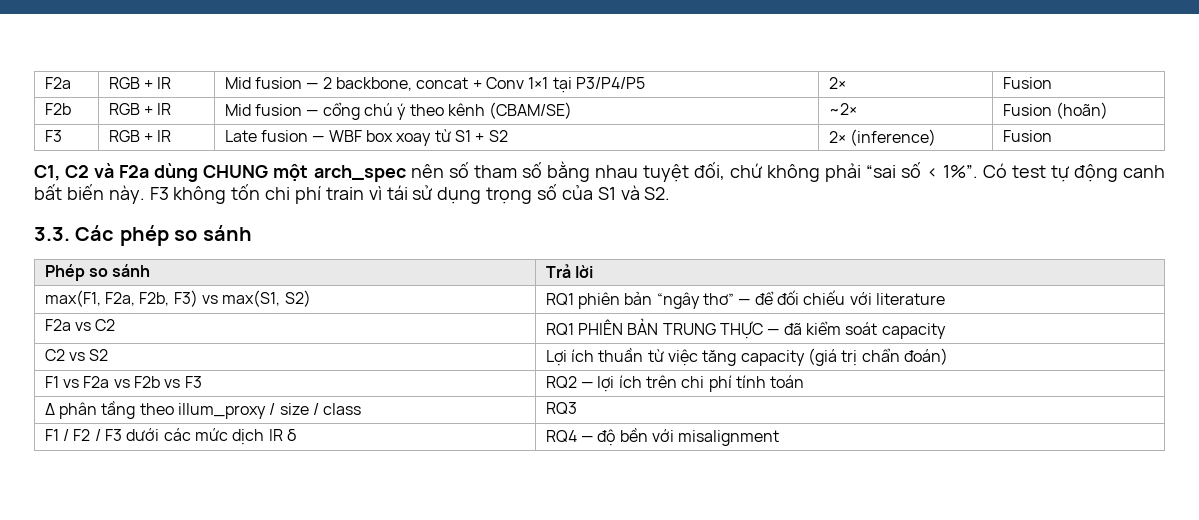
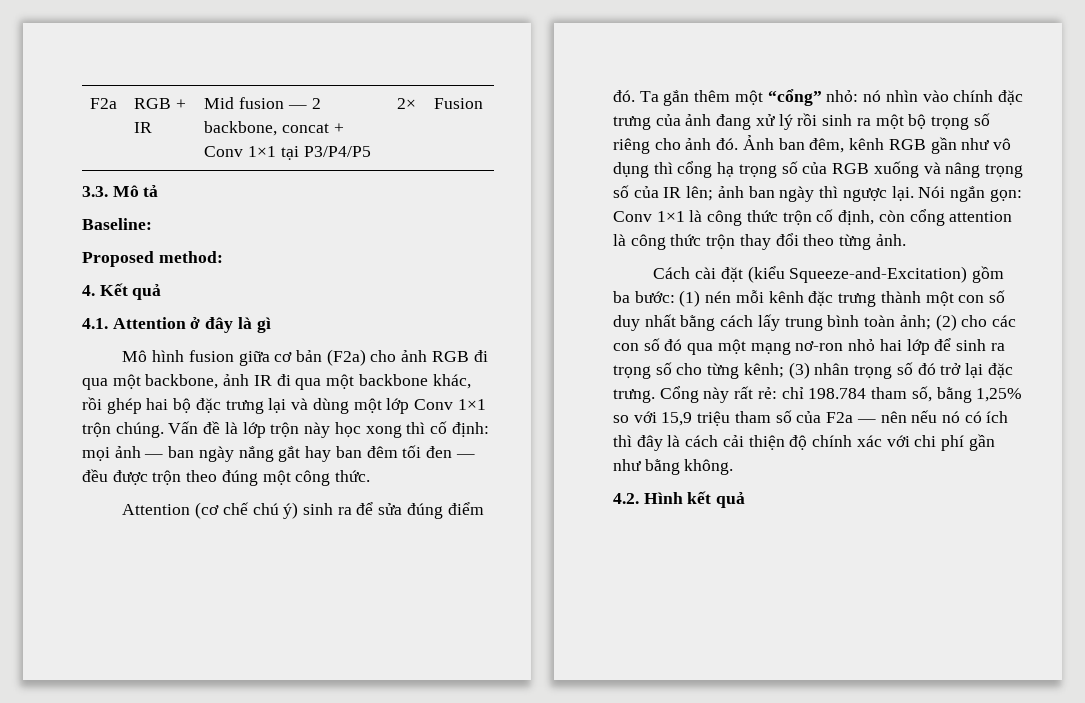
- F2b | RGB + IR | Mid fusion — cổng chú ý theo kênh (CBAM/SE) | ~2× | Fusion (hoãn)
- F3 | RGB + IR | Late fusion — WBF box xoay từ S1 + S2 | 2× (inference) | Fusion
- C1, C2 và F2a dùng CHUNG một arch_spec nên số tham số bằng nhau tuyệt đối, chứ không phải “sai số < 1%”. Có test tự động canh bất biến này. F3 không tốn chi phí train vì tái sử dụng trọng số của S1 và S2.
- 3.3. Các phép so sánh
- Phép so sánh | Trả lời
- max(F1, F2a, F2b, F3) vs max(S1, S2) | RQ1 phiên bản “ngây thơ” — để đối chiếu với literature
- F2a vs C2 | RQ1 PHIÊN BẢN TRUNG THỰC — đã kiểm soát capacity
- C2 vs S2 | Lợi ích thuần từ việc tăng capacity (giá trị chẩn đoán)
- F1 vs F2a vs F2b vs F3 | RQ2 — lợi ích trên chi phí tính toán
- Δ phân tầng theo illum_proxy / size / class | RQ3
- F1 / F2 / F3 dưới các mức dịch IR δ | RQ4 — độ bền với misalignment
+ 3.3. Mô tả
+ Baseline:
+ Proposed method:
+ 4. Kết quả
+ 4.1. Attention ở đây là gì
+ Mô hình fusion giữa cơ bản (F2a) cho ảnh RGB đi qua một backbone, ảnh IR đi qua một backbone khác, rồi ghép hai bộ đặc trưng lại và dùng một lớp Conv 1×1 trộn chúng. Vấn đề là lớp trộn này học xong thì cố định: mọi ảnh — ban ngày nắng gắt hay ban đêm tối đen — đều được trộn theo đúng một công thức.
+ Attention (cơ chế chú ý) sinh ra để sửa đúng điểm đó. Ta gắn thêm một “cổng” nhỏ: nó nhìn vào chính đặc trưng của ảnh đang xử lý rồi sinh ra một bộ trọng số riêng cho ảnh đó. Ảnh ban đêm, kênh RGB gần như vô dụng thì cổng hạ trọng số của RGB xuống và nâng trọng số của IR lên; ảnh ban ngày thì ngược lại. Nói ngắn gọn: Conv 1×1 là công thức trộn cố định, còn cổng attention là công thức trộn thay đổi theo từng ảnh.
+ Cách cài đặt (kiểu Squeeze-and-Excitation) gồm ba bước: (1) nén mỗi kênh đặc trưng thành một con số duy nhất bằng cách lấy trung bình toàn ảnh; (2) cho các con số đó qua một mạng nơ-ron nhỏ hai lớp để sinh ra trọng số cho từng kênh; (3) nhân trọng số đó trở lại đặc trưng. Cổng này rất rẻ: chỉ 198.784 tham số, bằng 1,25% so với 15,9 triệu tham số của F2a — nên nếu nó có ích thì đây là cách cải thiện độ chính xác với chi phí gần như bằng không.
+ 4.2. Hình kết quả

